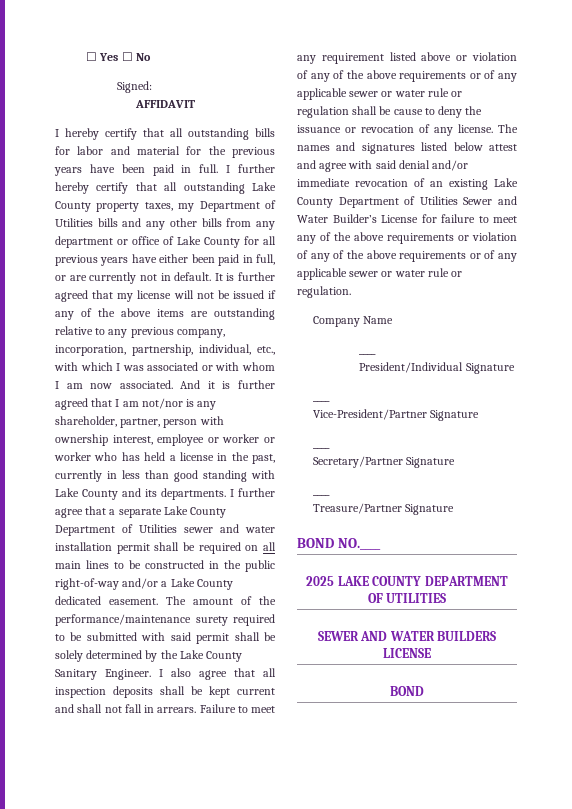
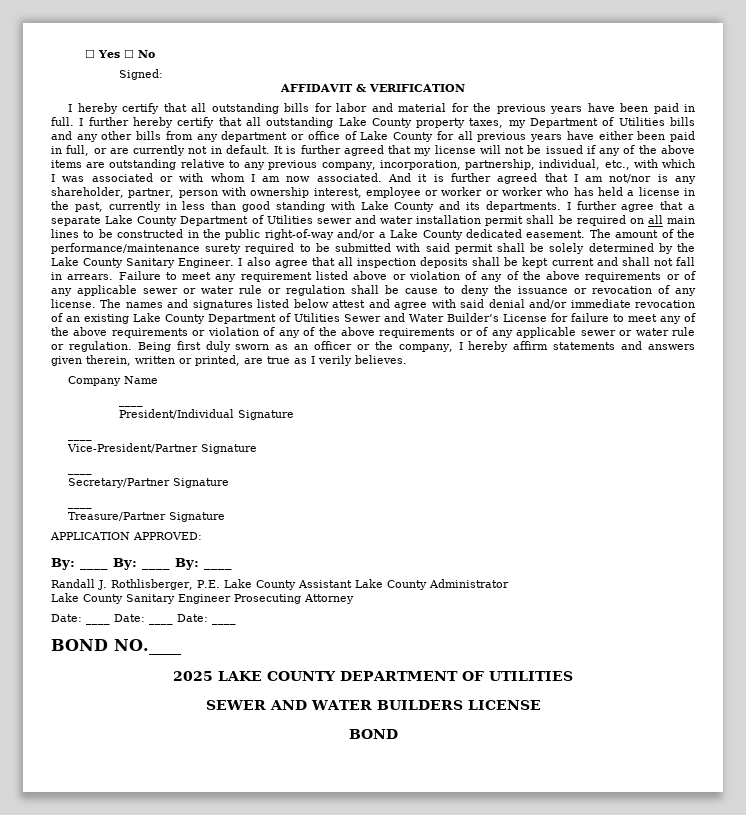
- AFFIDAVIT
+ AFFIDAVIT & VERIFICATION
+ Being first duly sworn as an officer or the company, I hereby affirm statements and answers given therein, written or printed, are true as I verily believes.
+ APPLICATION APPROVED:
+ By: ____ By: ____ By: ____
+ Randall J. Rothlisberger, P.E. Lake County Assistant Lake County Administrator
+ Lake County Sanitary Engineer Prosecuting Attorney
+ Date: ____ Date: ____ Date: ____

